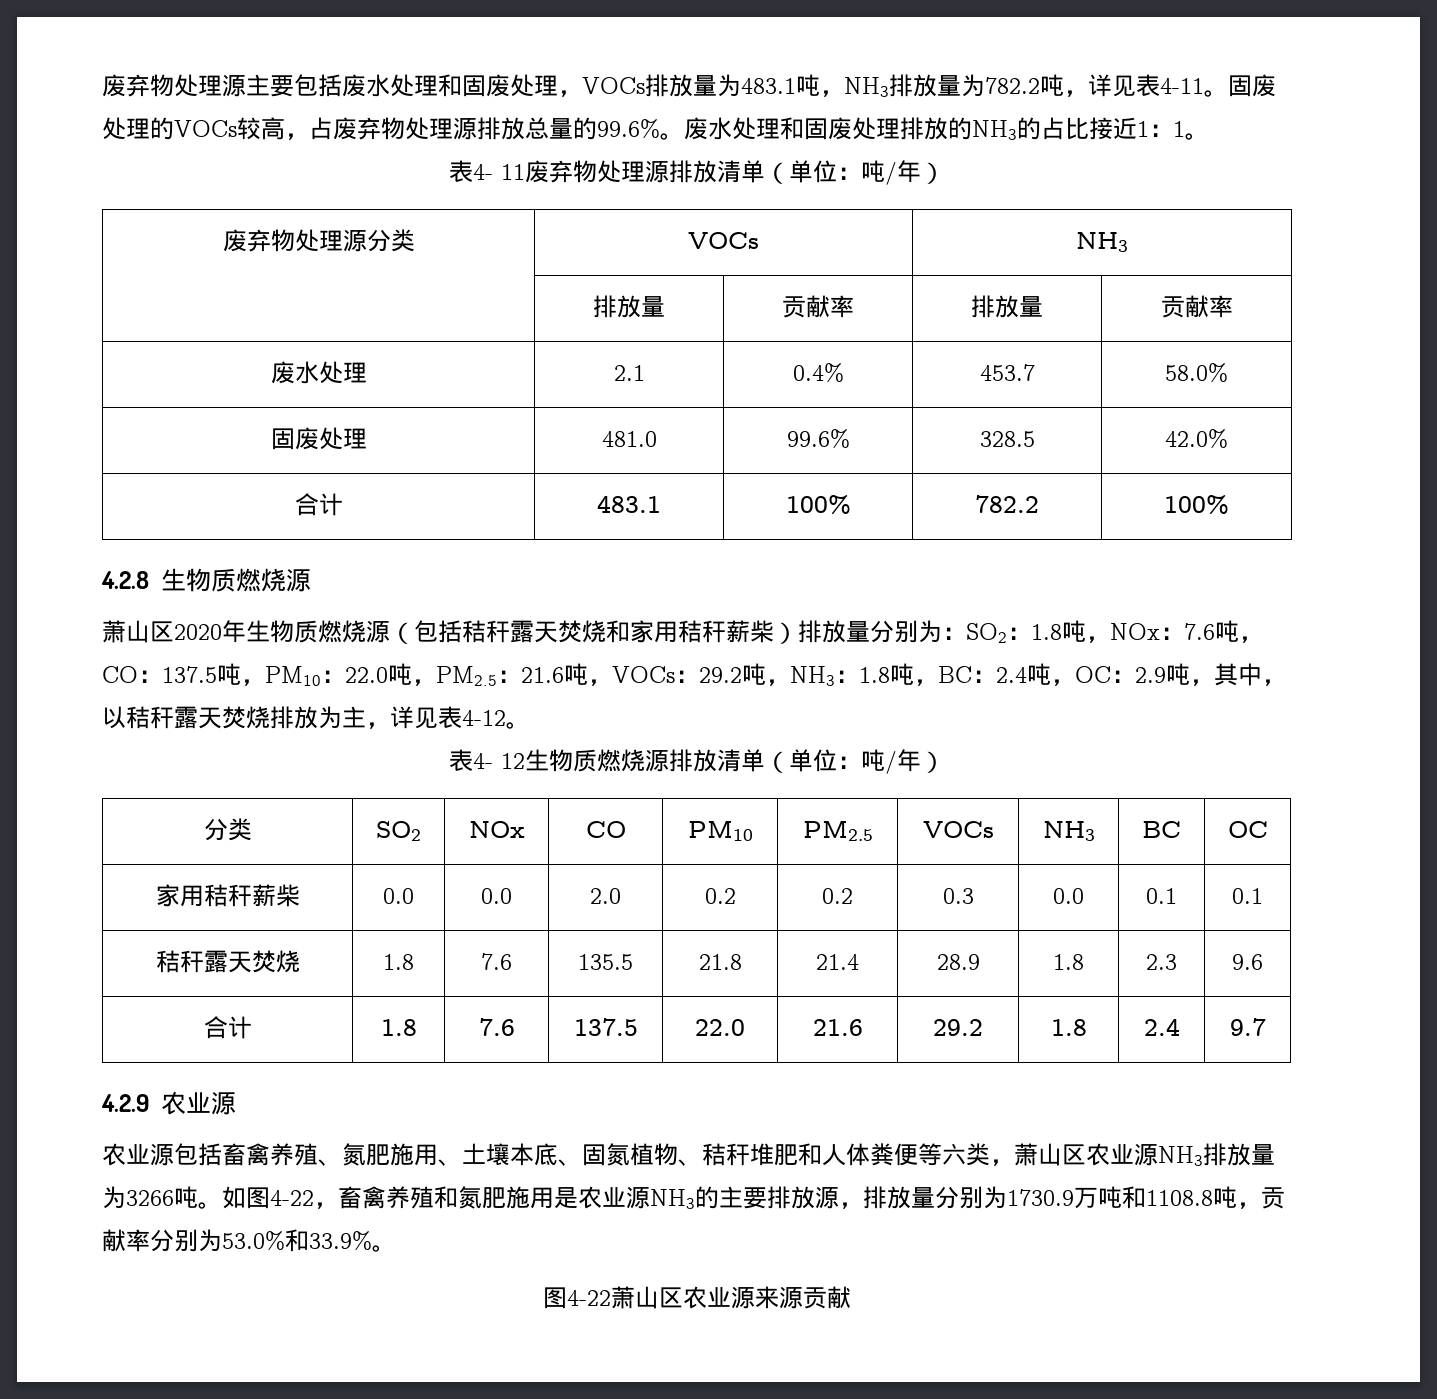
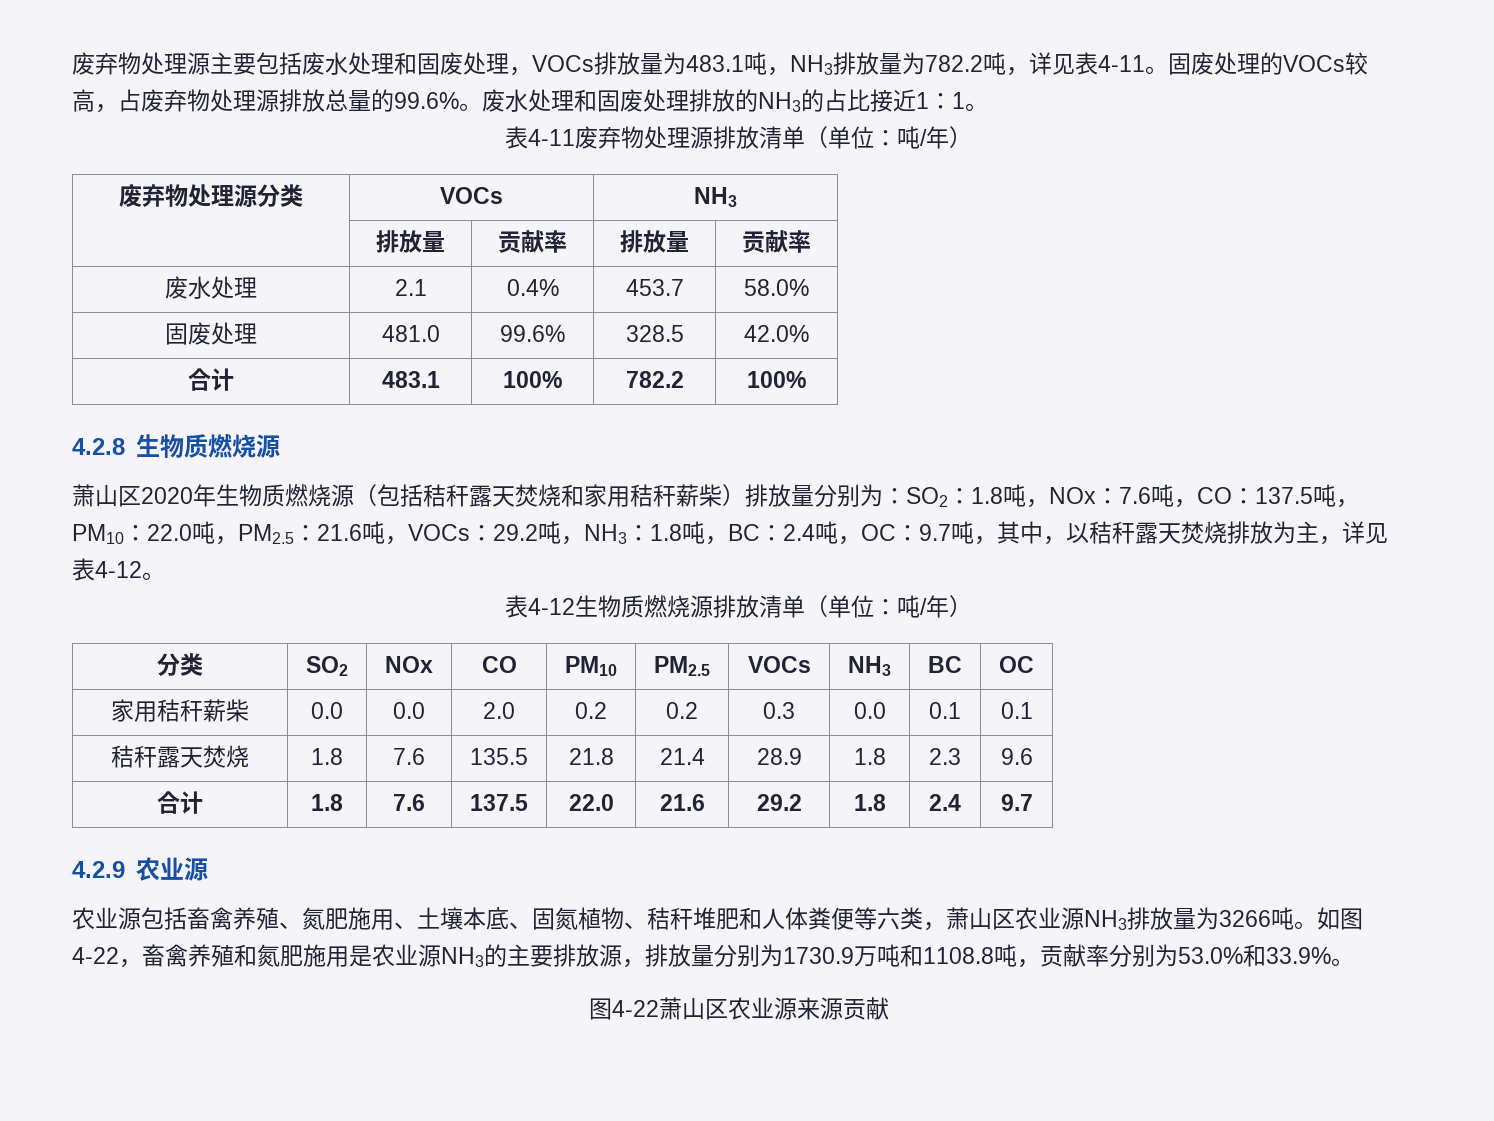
- 表4- 11废弃物处理源排放清单（单位：吨/年）
+ 表4-11废弃物处理源排放清单（单位：吨/年）
- 萧山区2020年生物质燃烧源（包括秸秆露天焚烧和家用秸秆薪柴）排放量分别为：SO2：1.8吨，NOx：7.6吨，CO：137.5吨，PM10：22.0吨，PM2.5：21.6吨，VOCs：29.2吨，NH3：1.8吨，BC：2.4吨，OC：2.9吨，其中，以秸秆露天焚烧排放为主，详见表4-12。
+ 萧山区2020年生物质燃烧源（包括秸秆露天焚烧和家用秸秆薪柴）排放量分别为：SO2：1.8吨，NOx：7.6吨，CO：137.5吨，PM10：22.0吨，PM2.5：21.6吨，VOCs：29.2吨，NH3：1.8吨，BC：2.4吨，OC：9.7吨，其中，以秸秆露天焚烧排放为主，详见表4-12。
- 表4- 12生物质燃烧源排放清单（单位：吨/年）
+ 表4-12生物质燃烧源排放清单（单位：吨/年）

